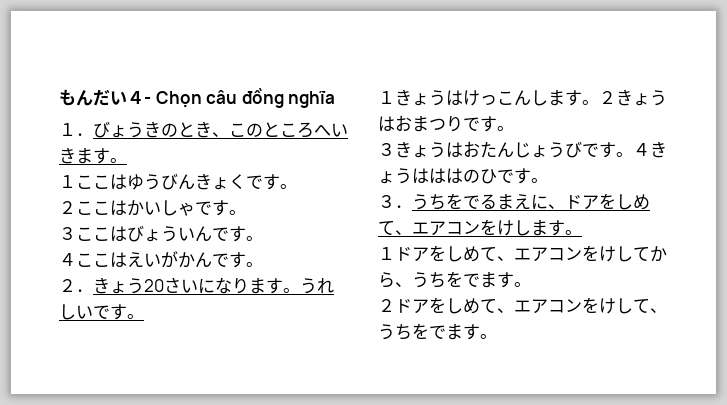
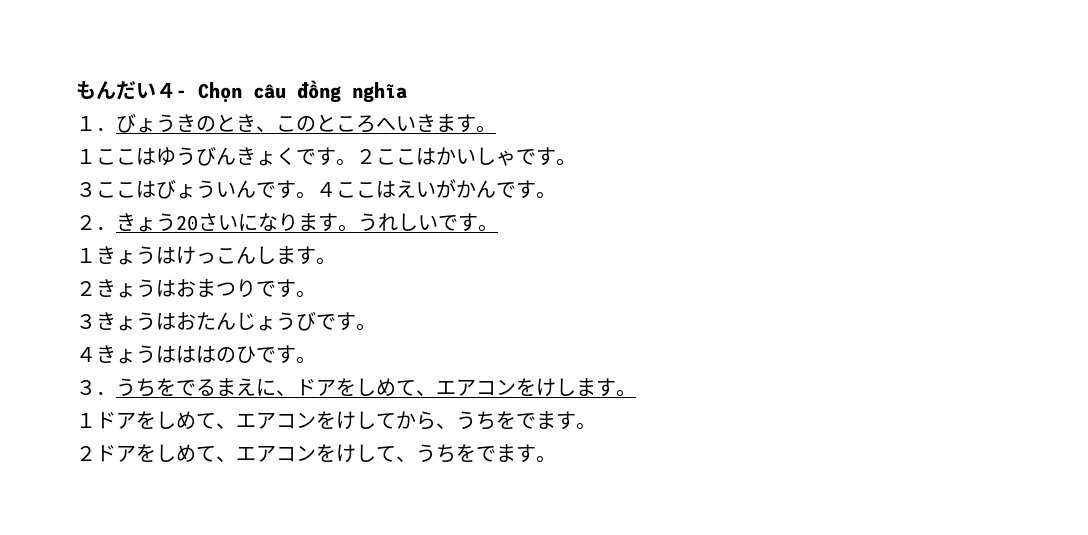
- １ここはゆうびんきょくです。
- ２ここはかいしゃです。
+ １ここはゆうびんきょくです。２ここはかいしゃです。
- ３ここはびょういんです。
- ４ここはえいがかんです。
+ ３ここはびょういんです。４ここはえいがかんです。
- １きょうはけっこんします。２きょうはおまつりです。
+ １きょうはけっこんします。
+ ２きょうはおまつりです。
- ３きょうはおたんじょうびです。４きょうはははのひです。
+ ３きょうはおたんじょうびです。
+ ４きょうはははのひです。

